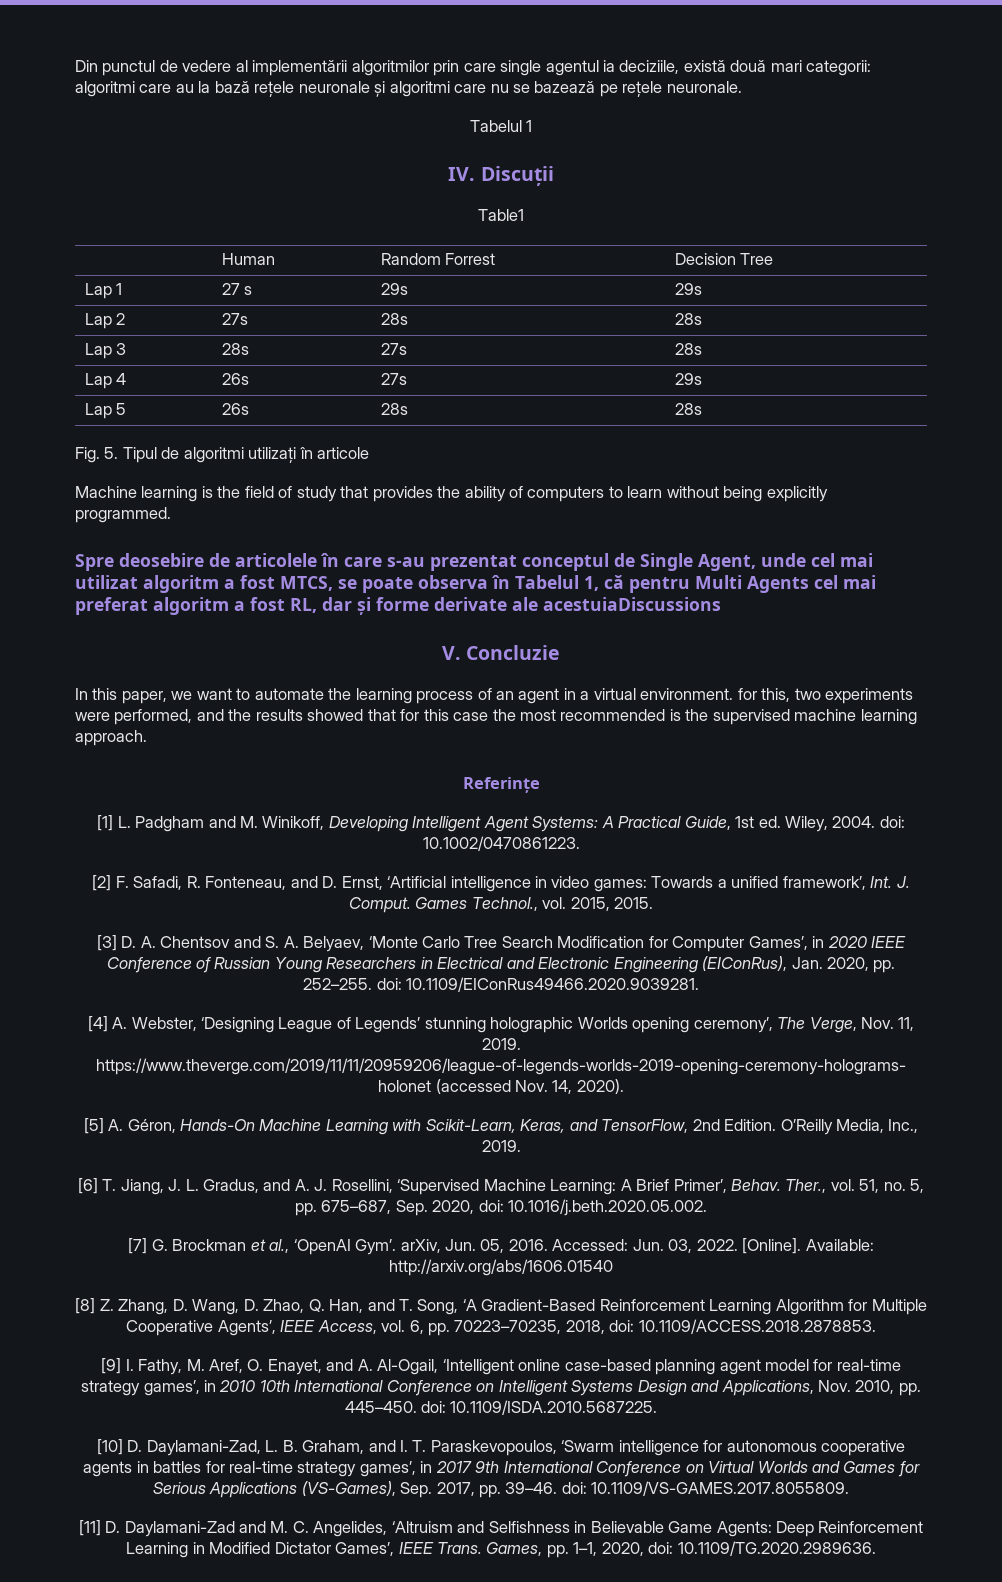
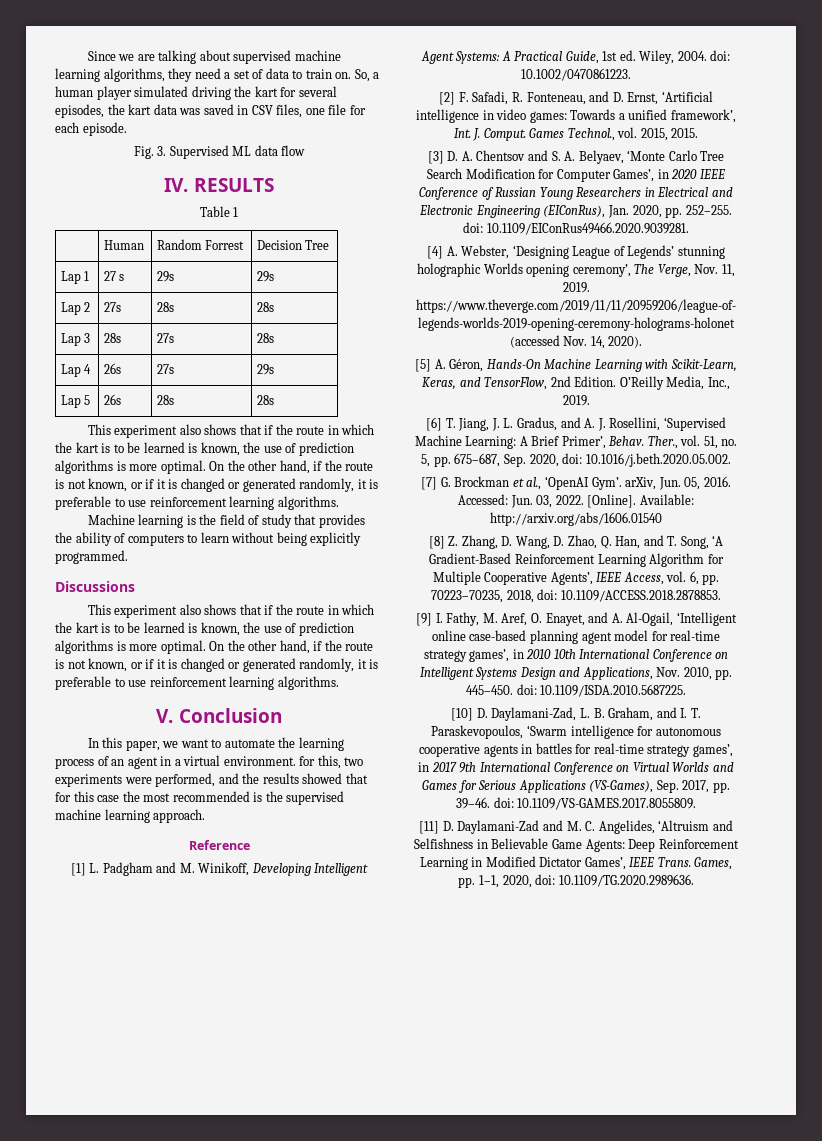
- Din punctul de vedere al implementării algoritmilor prin care single agentul ia deciziile, există două mari categorii: algoritmi care au la bază rețele neuronale și algoritmi care nu se bazează pe rețele neuronale.
- Tabelul 1
- IV. Discuții
- Table1
+ Since we are talking about supervised machine learning algorithms, they need a set of data to train on. So, a human player simulated driving the kart for several episodes, the kart data was saved in CSV files, one file for each episode.
+ Fig. 3. Supervised ML data flow
+ IV. RESULTS
+ Table 1
  Lap 5 | 26s | 28s | 28s
- Fig. 5. Tipul de algoritmi utilizați în articole
+ This experiment also shows that if the route in which the kart is to be learned is known, the use of prediction algorithms is more optimal. On the other hand, if the route is not known, or if it is changed or generated randomly, it is preferable to use reinforcement learning algorithms.
- Spre deosebire de articolele în care s-au prezentat conceptul de Single Agent, unde cel mai utilizat algoritm a fost MTCS, se poate observa în Tabelul 1, că pentru Multi Agents cel mai preferat algoritm a fost RL, dar și forme derivate ale acestuiaDiscussions
+ Discussions
+ This experiment also shows that if the route in which the kart is to be learned is known, the use of prediction algorithms is more optimal. On the other hand, if the route is not known, or if it is changed or generated randomly, it is preferable to use reinforcement learning algorithms.
- V. Concluzie
+ V. Conclusion
- Referințe
+ Reference

